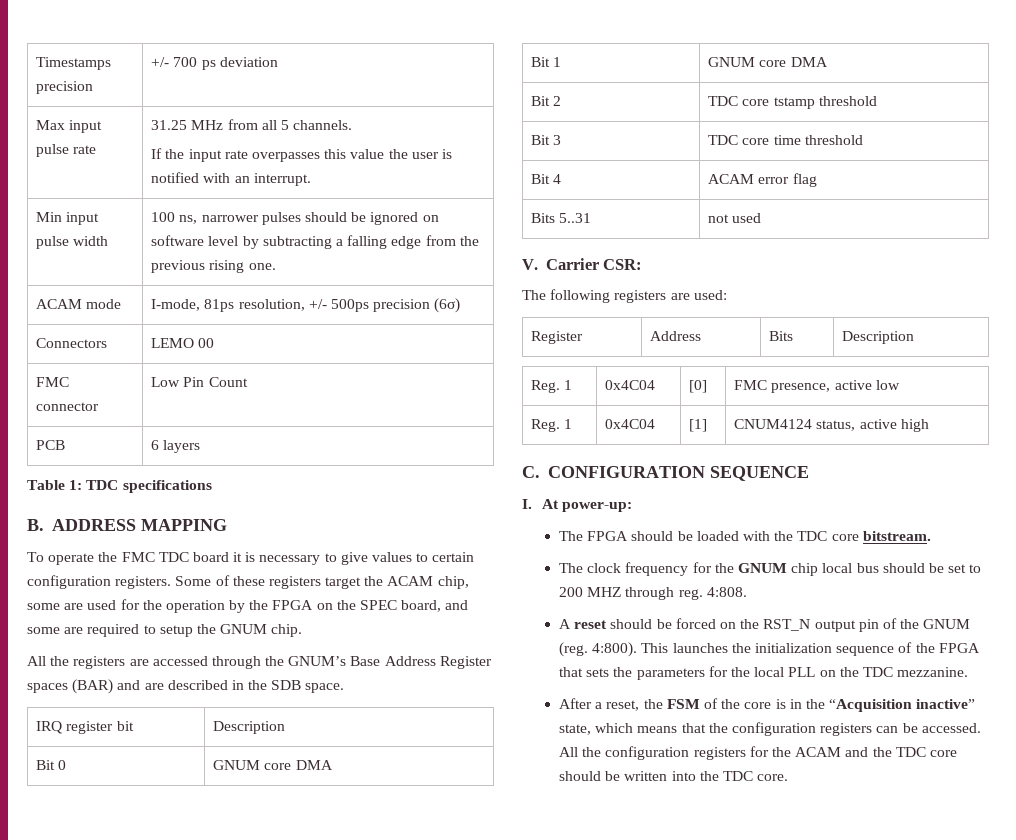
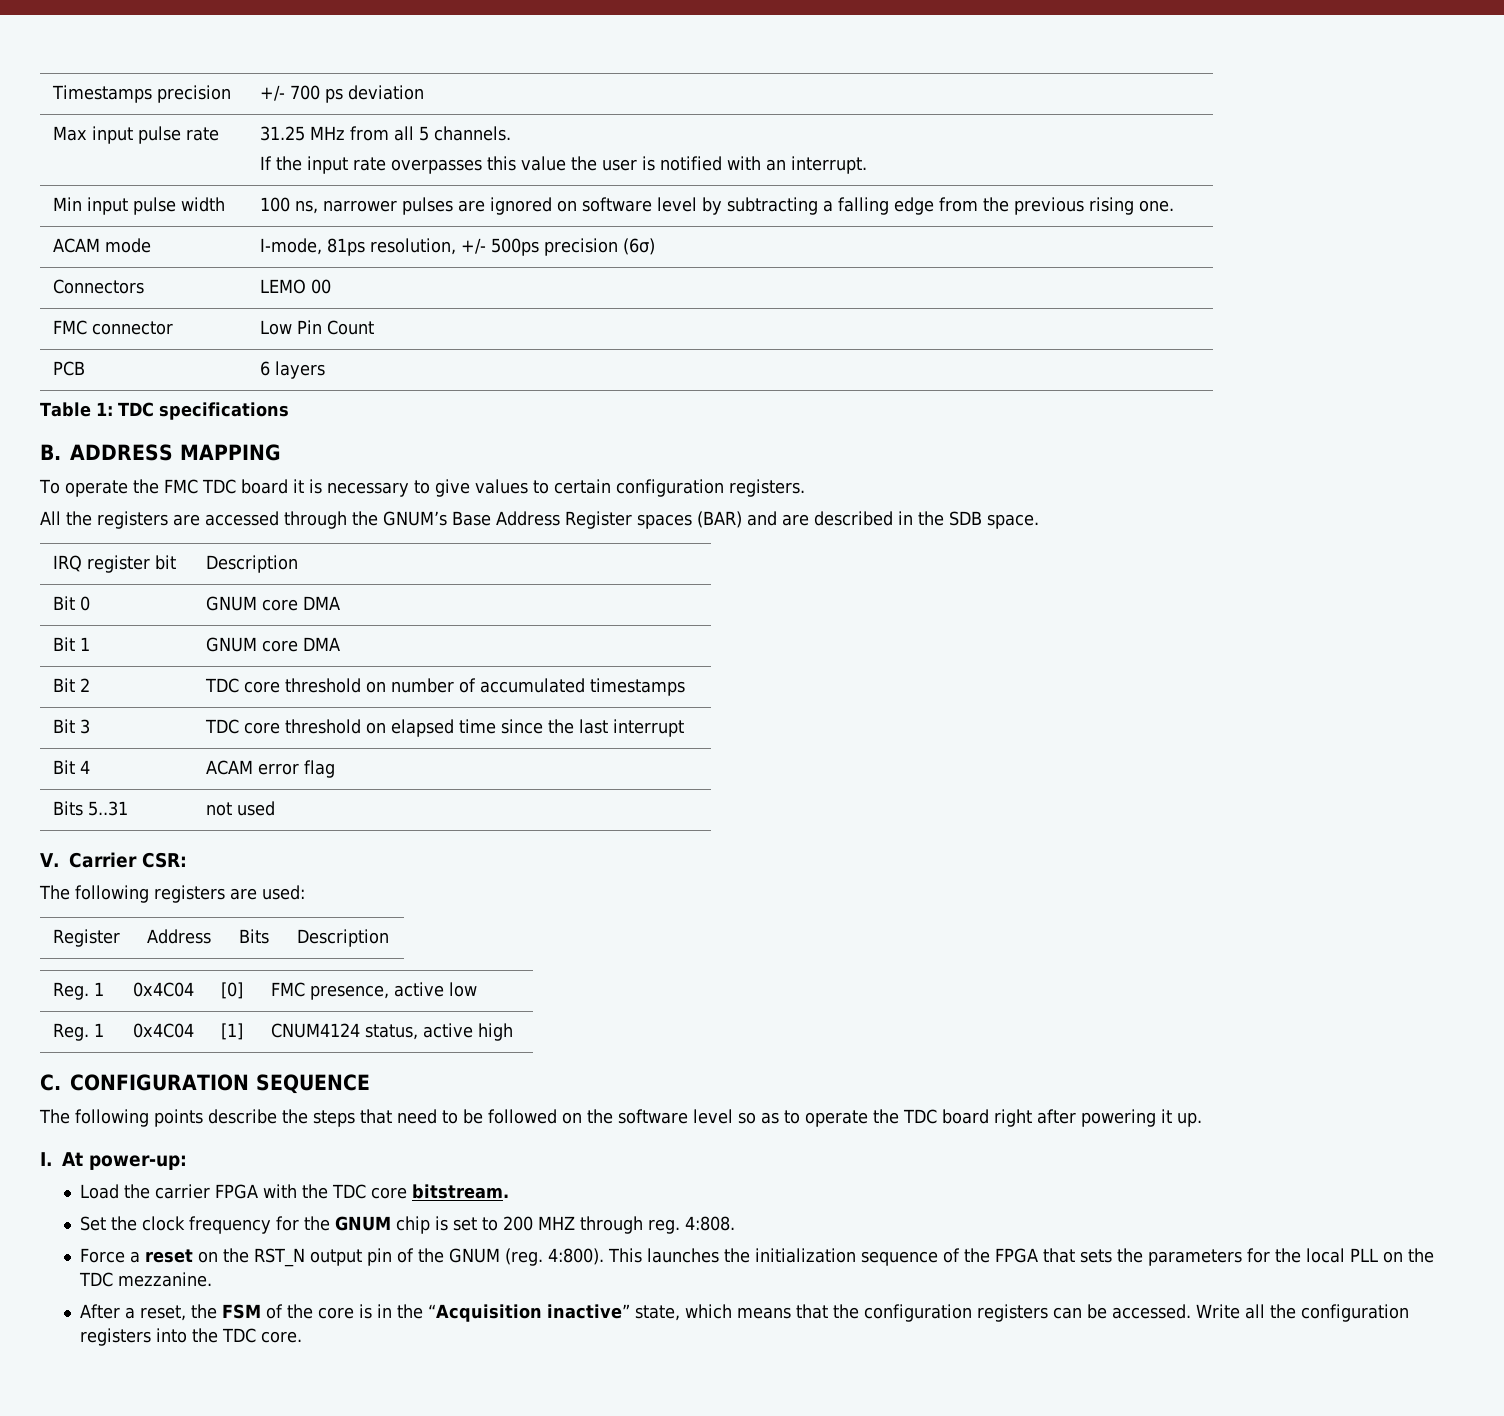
- Min input pulse width | 100 ns, narrower pulses should be ignored on software level by subtracting a falling edge from the previous rising one.
+ Min input pulse width | 100 ns, narrower pulses are ignored on software level by subtracting a falling edge from the previous rising one.
- Some of these registers target the ACAM chip, some are used for the operation by the FPGA on the SPEC board, and some are required to setup the GNUM chip.
- Bit 2 | TDC core tstamp threshold
+ Bit 2 | TDC core threshold on number of accumulated timestamps
- Bit 3 | TDC core time threshold
+ Bit 3 | TDC core threshold on elapsed time since the last interrupt
+ The following points describe the steps that need to be followed on the software level so as to operate the TDC board right after powering it up.
  I. At power-up:
- The FPGA should be loaded with the TDC core bitstream.
+ Load the carrier FPGA with the TDC core bitstream.
- The clock frequency for the GNUM chip local bus should be set to 200 MHZ through reg.
+ Set the clock frequency for the GNUM chip is set to 200 MHZ through reg.
- A reset should be forced on the RST_N output pin of the GNUM (reg.
+ Force a reset on the RST_N output pin of the GNUM (reg.
- All the configuration registers for the ACAM and the TDC core should be written into the TDC core.
+ Write all the configuration registers into the TDC core.

